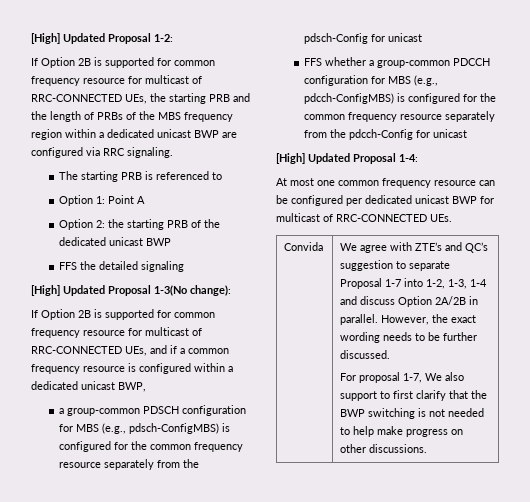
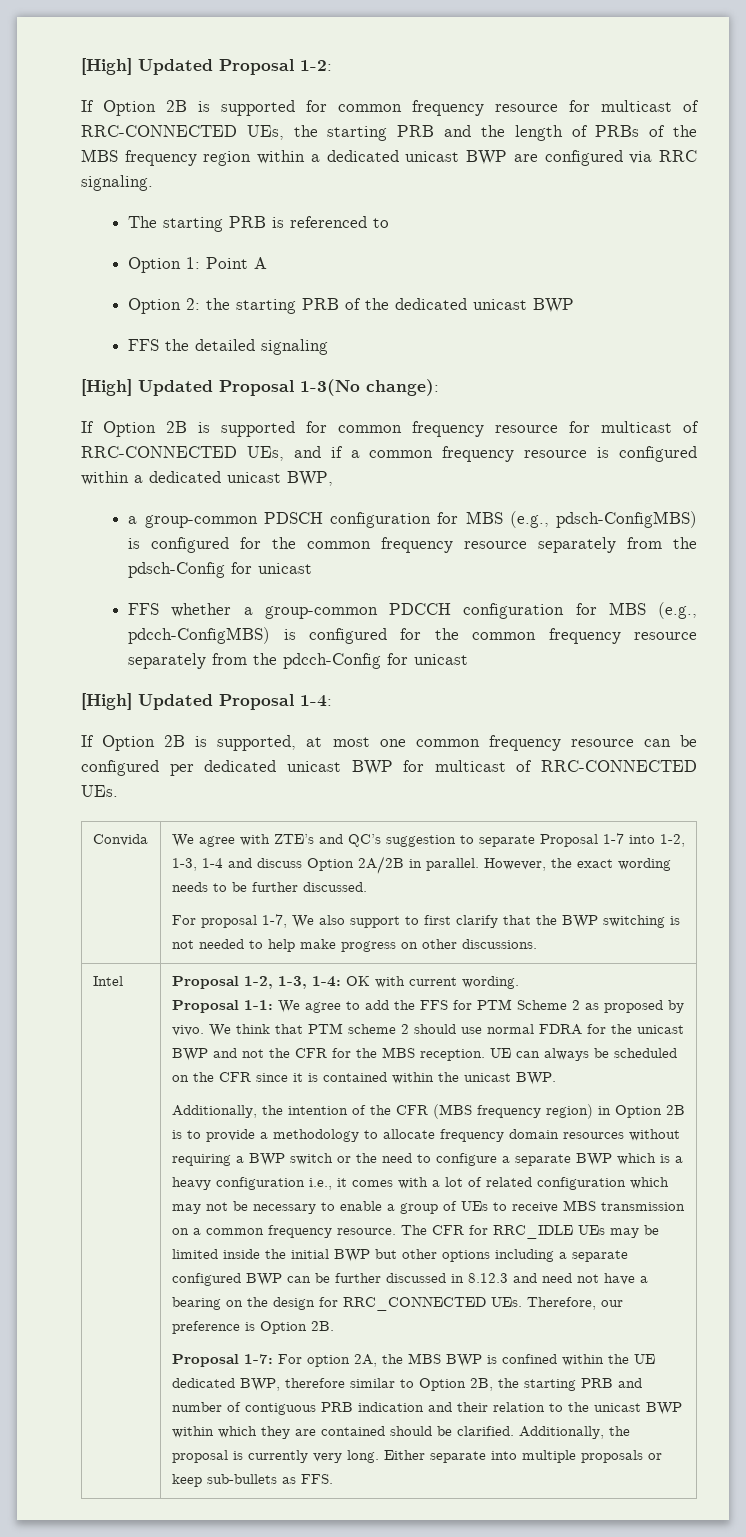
- At most one common frequency resource can be configured per dedicated unicast BWP for multicast of RRC-CONNECTED UEs.
+ If Option 2B is supported, at most one common frequency resource can be configured per dedicated unicast BWP for multicast of RRC-CONNECTED UEs.
+ Intel | Proposal 1-2, 1-3, 1-4: OK with current wording.
+ Proposal 1-1: We agree to add the FFS for PTM Scheme 2 as proposed by vivo. We think that PTM scheme 2 should use normal FDRA for the unicast BWP and not the CFR for the MBS reception. UE can always be scheduled on the CFR since it is contained within the unicast BWP.
+ Additionally, the intention of the CFR (MBS frequency region) in Option 2B is to provide a methodology to allocate frequency domain resources without requiring a BWP switch or the need to configure a separate BWP which is a heavy configuration i.e., it comes with a lot of related configuration which may not be necessary to enable a group of UEs to receive MBS transmission on a common frequency resource. The CFR for RRC_IDLE UEs may be limited inside the initial BWP but other options including a separate configured BWP can be further discussed in 8.12.3 and need not have a bearing on the design for RRC_CONNECTED UEs. Therefore, our preference is Option 2B.
+ Proposal 1-7: For option 2A, the MBS BWP is confined within the UE dedicated BWP, therefore similar to Option 2B, the starting PRB and number of contiguous PRB indication and their relation to the unicast BWP within which they are contained should be clarified. Additionally, the proposal is currently very long. Either separate into multiple proposals or keep sub-bullets as FFS.

